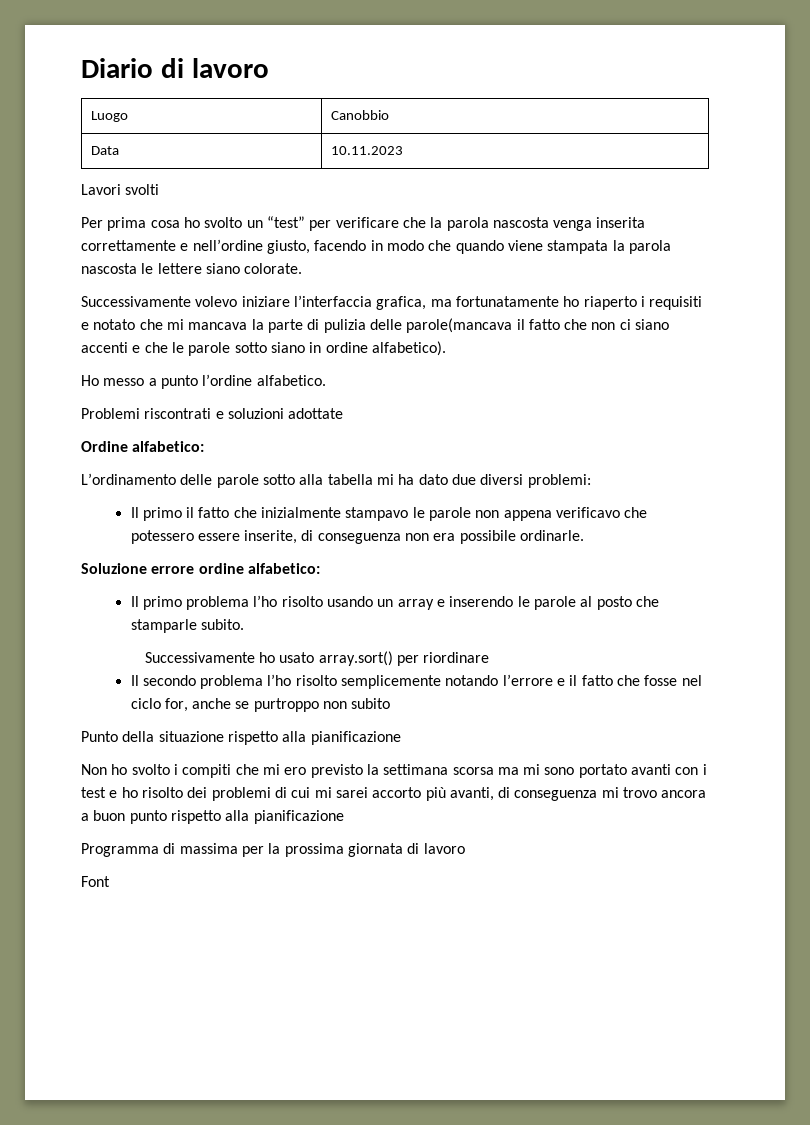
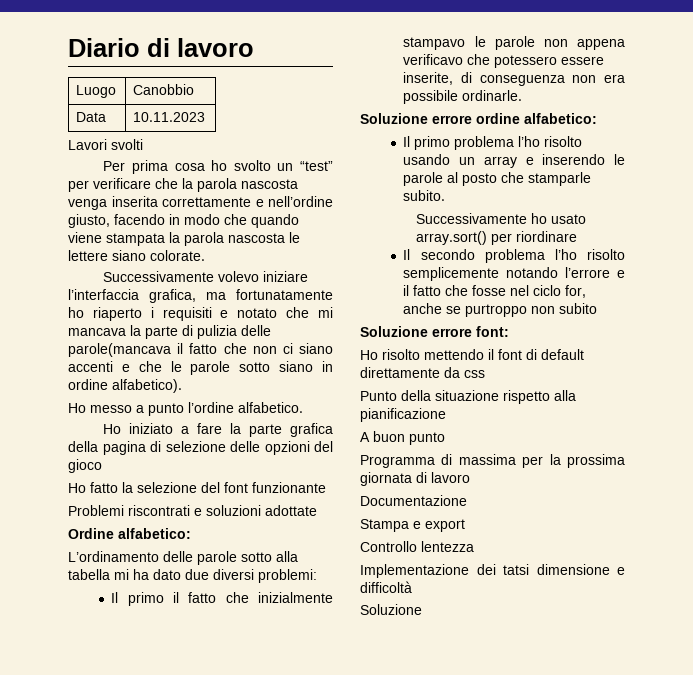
+ Ho iniziato a fare la parte grafica della pagina di selezione delle opzioni del gioco
+ Ho fatto la selezione del font funzionante
+ Soluzione errore font:
+ Ho risolto mettendo il font di default direttamente da css
- Non ho svolto i compiti che mi ero previsto la settimana scorsa ma mi sono portato avanti con i test e ho risolto dei problemi di cui mi sarei accorto più avanti, di conseguenza mi trovo ancora a buon punto rispetto alla pianificazione
+ A buon punto
- Font
+ Documentazione
+ Stampa e export
+ Controllo lentezza
+ Implementazione dei tatsi dimensione e difficoltà
+ Soluzione

